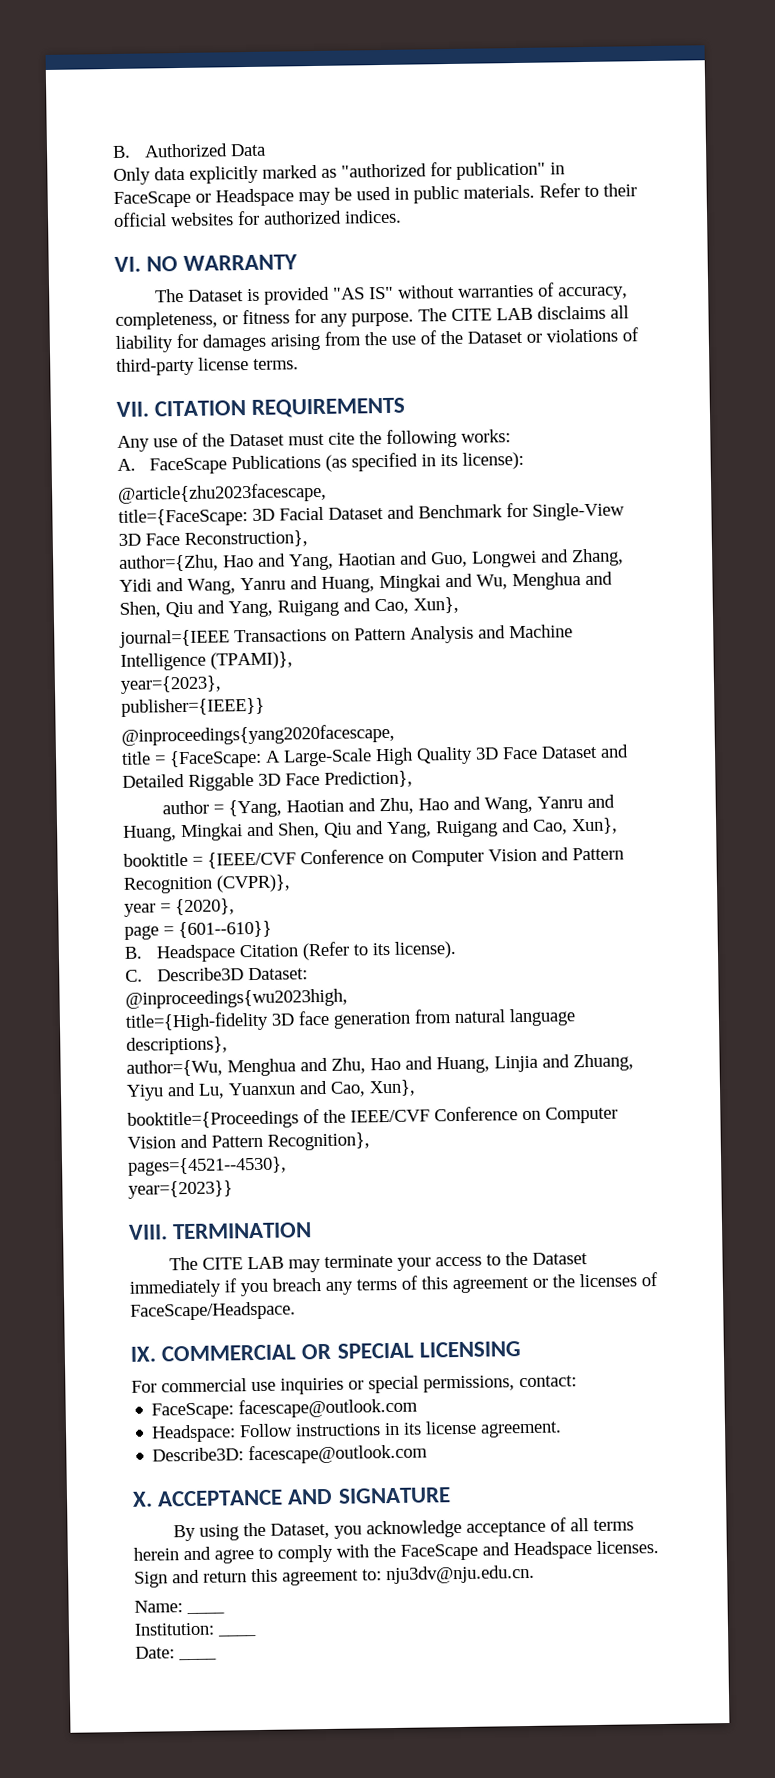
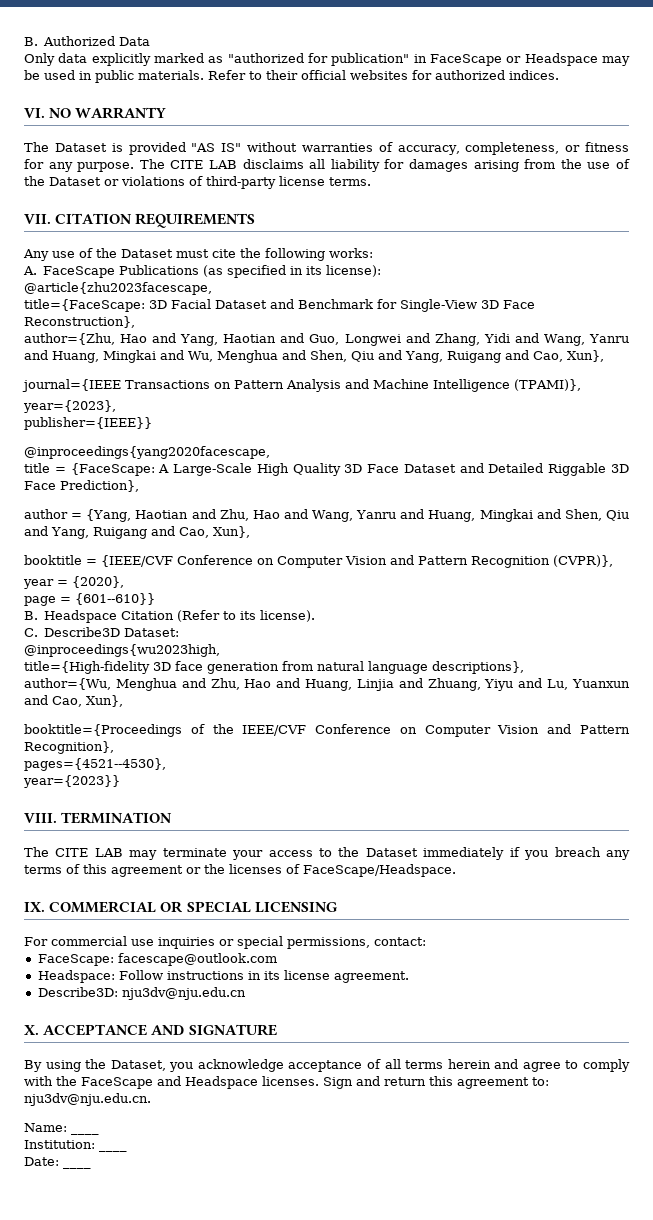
- Describe3D: facescape@outlook.com
+ Describe3D: nju3dv@nju.edu.cn

